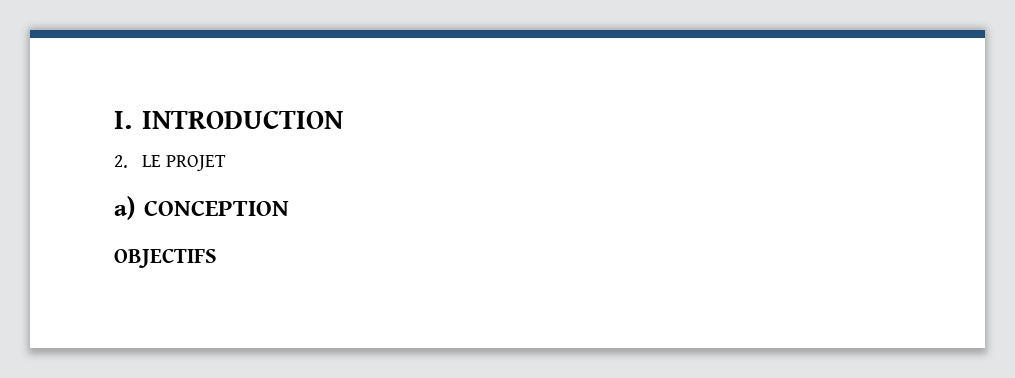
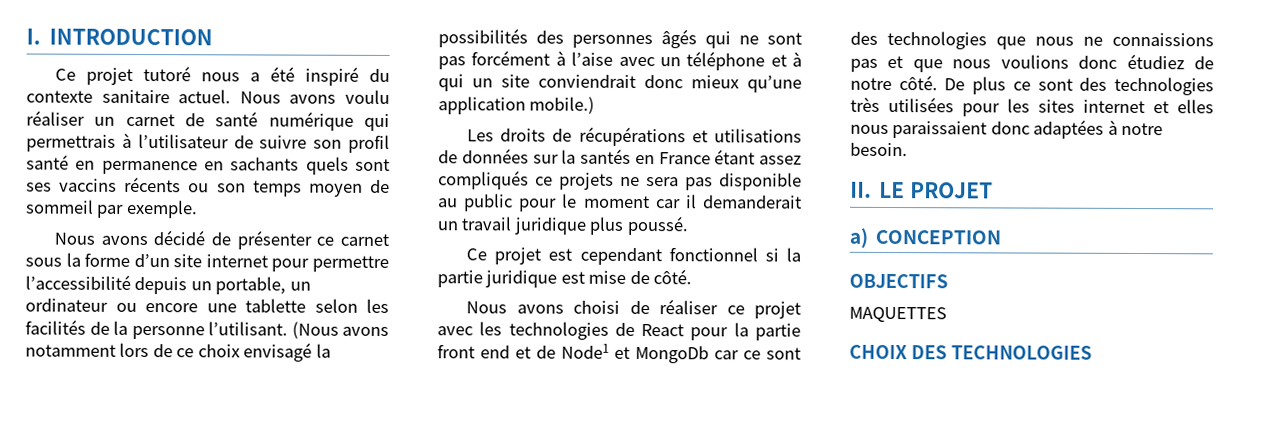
- 2. LE PROJET
+ Ce projet tutoré nous a été inspiré du contexte sanitaire actuel. Nous avons voulu réaliser un carnet de santé numérique qui permettrais à l’utilisateur de suivre son profil santé en permanence en sachants quels sont ses vaccins récents ou son temps moyen de sommeil par exemple.
+ Nous avons décidé de présenter ce carnet sous la forme d’un site internet pour permettre l’accessibilité depuis un portable, un ordinateur ou encore une tablette selon les facilités de la personne l’utilisant. (Nous avons notamment lors de ce choix envisagé la possibilités des personnes âgés qui ne sont pas forcément à l’aise avec un téléphone et à qui un site conviendrait donc mieux qu’une application mobile.)
+ Les droits de récupérations et utilisations de données sur la santés en France étant assez compliqués ce projets ne sera pas disponible au public pour le moment car il demanderait un travail juridique plus poussé.
+ Ce projet est cependant fonctionnel si la partie juridique est mise de côté.
+ Nous avons choisi de réaliser ce projet avec les technologies de React pour la partie front end et de Node1 et MongoDb car ce sont des technologies que nous ne connaissions pas et que nous voulions donc étudiez de notre côté. De plus ce sont des technologies très utilisées pour les sites internet et elles nous paraissaient donc adaptées à notre besoin.
+ II. LE PROJET
+ MAQUETTES
+ CHOIX DES TECHNOLOGIES

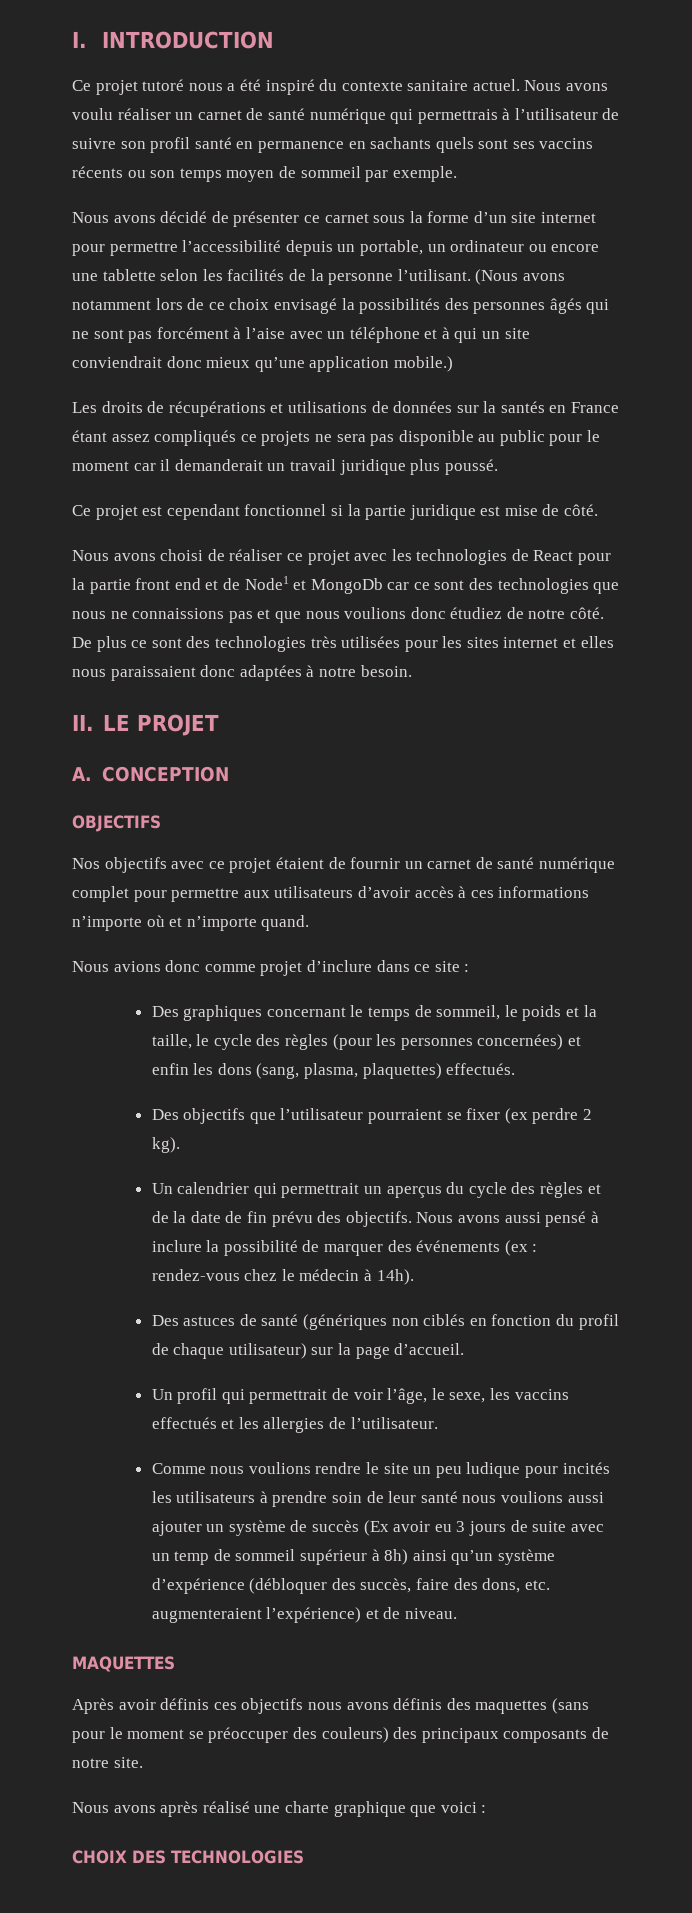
- a) CONCEPTION
+ A. CONCEPTION
+ Nos objectifs avec ce projet étaient de fournir un carnet de santé numérique complet pour permettre aux utilisateurs d’avoir accès à ces informations n’importe où et n’importe quand.
+ Nous avions donc comme projet d’inclure dans ce site :
+ Des graphiques concernant le temps de sommeil, le poids et la taille, le cycle des règles (pour les personnes concernées) et enfin les dons (sang, plasma, plaquettes) effectués.
+ Des objectifs que l’utilisateur pourraient se fixer (ex perdre 2 kg).
+ Un calendrier qui permettrait un aperçus du cycle des règles et de la date de fin prévu des objectifs. Nous avons aussi pensé à inclure la possibilité de marquer des événements (ex : rendez-vous chez le médecin à 14h).
+ Des astuces de santé (génériques non ciblés en fonction du profil de chaque utilisateur) sur la page d’accueil.
+ Un profil qui permettrait de voir l’âge, le sexe, les vaccins effectués et les allergies de l’utilisateur.
+ Comme nous voulions rendre le site un peu ludique pour incités les utilisateurs à prendre soin de leur santé nous voulions aussi ajouter un système de succès (Ex avoir eu 3 jours de suite avec un temp de sommeil supérieur à 8h) ainsi qu’un système d’expérience (débloquer des succès, faire des dons, etc. augmenteraient l’expérience) et de niveau.
  MAQUETTES
+ Après avoir définis ces objectifs nous avons définis des maquettes (sans pour le moment se préoccuper des couleurs) des principaux composants de notre site.
+ Nous avons après réalisé une charte graphique que voici :

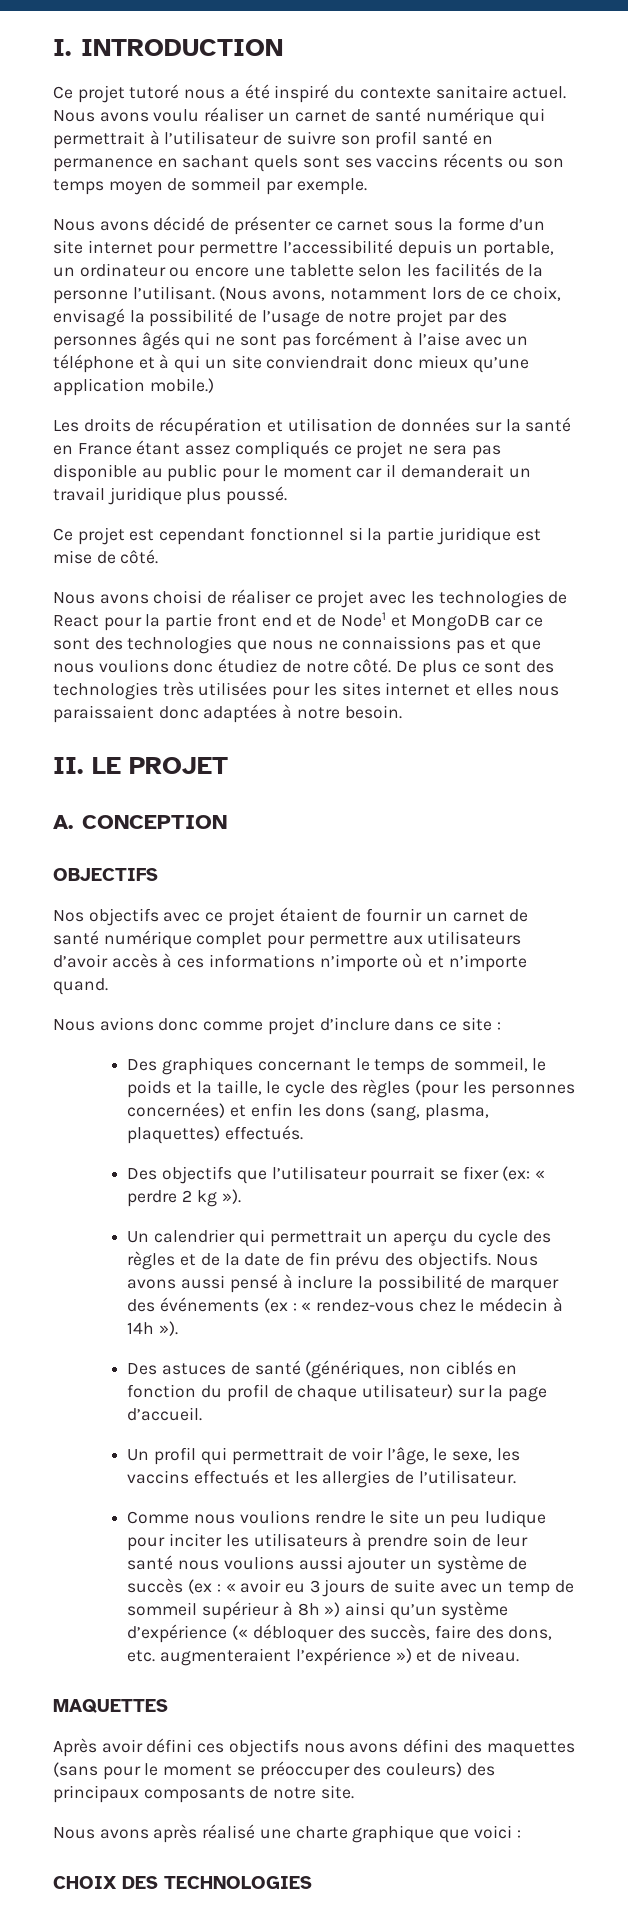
- Nous avons voulu réaliser un carnet de santé numérique qui permettrais à l’utilisateur de suivre son profil santé en permanence en sachants quels sont ses vaccins récents ou son temps moyen de sommeil par exemple.
+ Nous avons voulu réaliser un carnet de santé numérique qui permettrait à l’utilisateur de suivre son profil santé en permanence en sachant quels sont ses vaccins récents ou son temps moyen de sommeil par exemple.
- (Nous avons notamment lors de ce choix envisagé la possibilités des personnes âgés qui ne sont pas forcément à l’aise avec un téléphone et à qui un site conviendrait donc mieux qu’une application mobile.)
+ (Nous avons, notamment lors de ce choix, envisagé la possibilité de l’usage de notre projet par des personnes âgés qui ne sont pas forcément à l’aise avec un téléphone et à qui un site conviendrait donc mieux qu’une application mobile.)
- Les droits de récupérations et utilisations de données sur la santés en France étant assez compliqués ce projets ne sera pas disponible au public pour le moment car il demanderait un travail juridique plus poussé.
+ Les droits de récupération et utilisation de données sur la santé en France étant assez compliqués ce projet ne sera pas disponible au public pour le moment car il demanderait un travail juridique plus poussé.
- Nous avons choisi de réaliser ce projet avec les technologies de React pour la partie front end et de Node1 et MongoDb car ce sont des technologies que nous ne connaissions pas et que nous voulions donc étudiez de notre côté.
+ Nous avons choisi de réaliser ce projet avec les technologies de React pour la partie front end et de Node1 et MongoDB car ce sont des technologies que nous ne connaissions pas et que nous voulions donc étudiez de notre côté.
- Des objectifs que l’utilisateur pourraient se fixer (ex perdre 2 kg).
+ Des objectifs que l’utilisateur pourrait se fixer (ex: « perdre 2 kg »).
- Un calendrier qui permettrait un aperçus du cycle des règles et de la date de fin prévu des objectifs.
+ Un calendrier qui permettrait un aperçu du cycle des règles et de la date de fin prévu des objectifs.
- Nous avons aussi pensé à inclure la possibilité de marquer des événements (ex : rendez-vous chez le médecin à 14h).
+ Nous avons aussi pensé à inclure la possibilité de marquer des événements (ex : « rendez-vous chez le médecin à 14h »).
- Des astuces de santé (génériques non ciblés en fonction du profil de chaque utilisateur) sur la page d’accueil.
+ Des astuces de santé (génériques, non ciblés en fonction du profil de chaque utilisateur) sur la page d’accueil.
- Comme nous voulions rendre le site un peu ludique pour incités les utilisateurs à prendre soin de leur santé nous voulions aussi ajouter un système de succès (Ex avoir eu 3 jours de suite avec un temp de sommeil supérieur à 8h) ainsi qu’un système d’expérience (débloquer des succès, faire des dons, etc. augmenteraient l’expérience) et de niveau.
+ Comme nous voulions rendre le site un peu ludique pour inciter les utilisateurs à prendre soin de leur santé nous voulions aussi ajouter un système de succès (ex : « avoir eu 3 jours de suite avec un temp de sommeil supérieur à 8h ») ainsi qu’un système d’expérience (« débloquer des succès, faire des dons, etc. augmenteraient l’expérience ») et de niveau.
- Après avoir définis ces objectifs nous avons définis des maquettes (sans pour le moment se préoccuper des couleurs) des principaux composants de notre site.
+ Après avoir défini ces objectifs nous avons défini des maquettes (sans pour le moment se préoccuper des couleurs) des principaux composants de notre site.

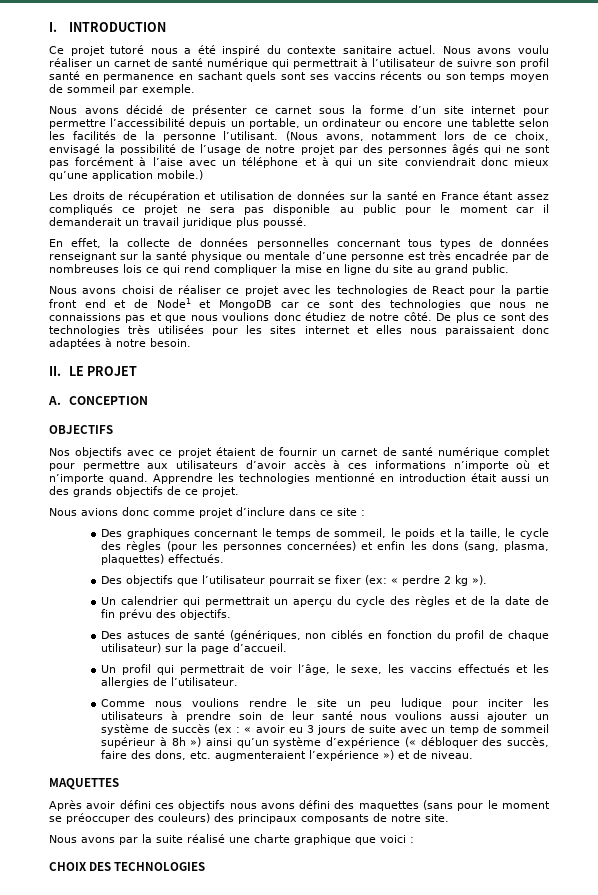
- Ce projet est cependant fonctionnel si la partie juridique est mise de côté.
+ En effet, la collecte de données personnelles concernant tous types de données renseignant sur la santé physique ou mentale d’une personne est très encadrée par de nombreuses lois ce qui rend compliquer la mise en ligne du site au grand public.
+ Apprendre les technologies mentionné en introduction était aussi un des grands objectifs de ce projet.
- Nous avons aussi pensé à inclure la possibilité de marquer des événements (ex : « rendez-vous chez le médecin à 14h »).
- Nous avons après réalisé une charte graphique que voici :
+ Nous avons par la suite réalisé une charte graphique que voici :

